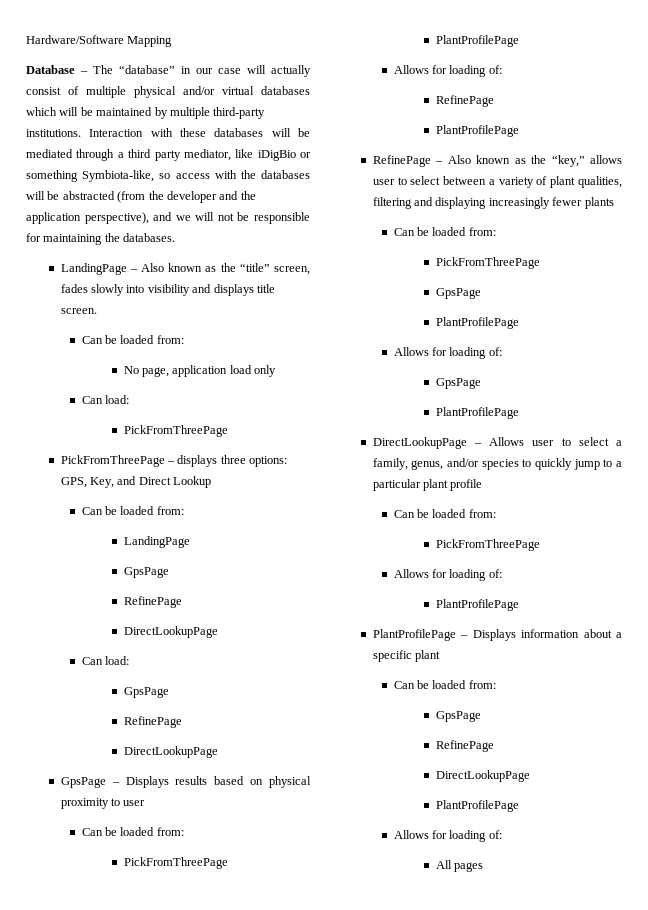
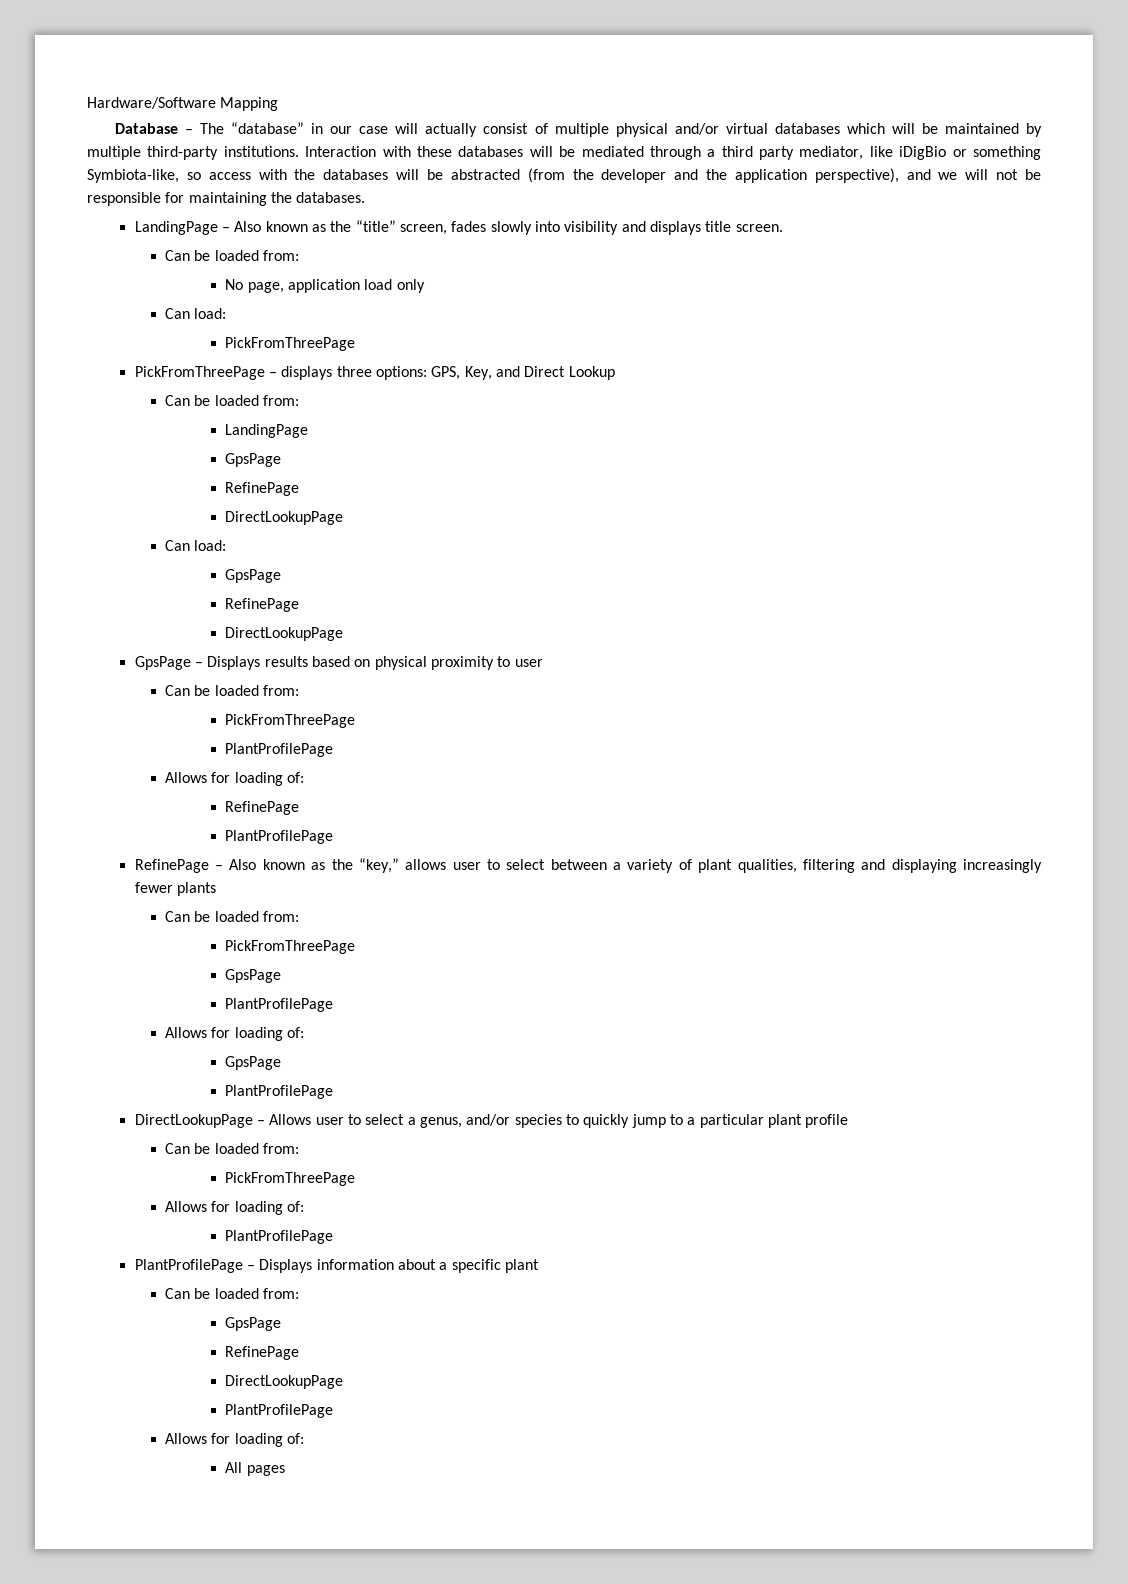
- DirectLookupPage – Allows user to select a family, genus, and/or species to quickly jump to a particular plant profile
+ DirectLookupPage – Allows user to select a genus, and/or species to quickly jump to a particular plant profile

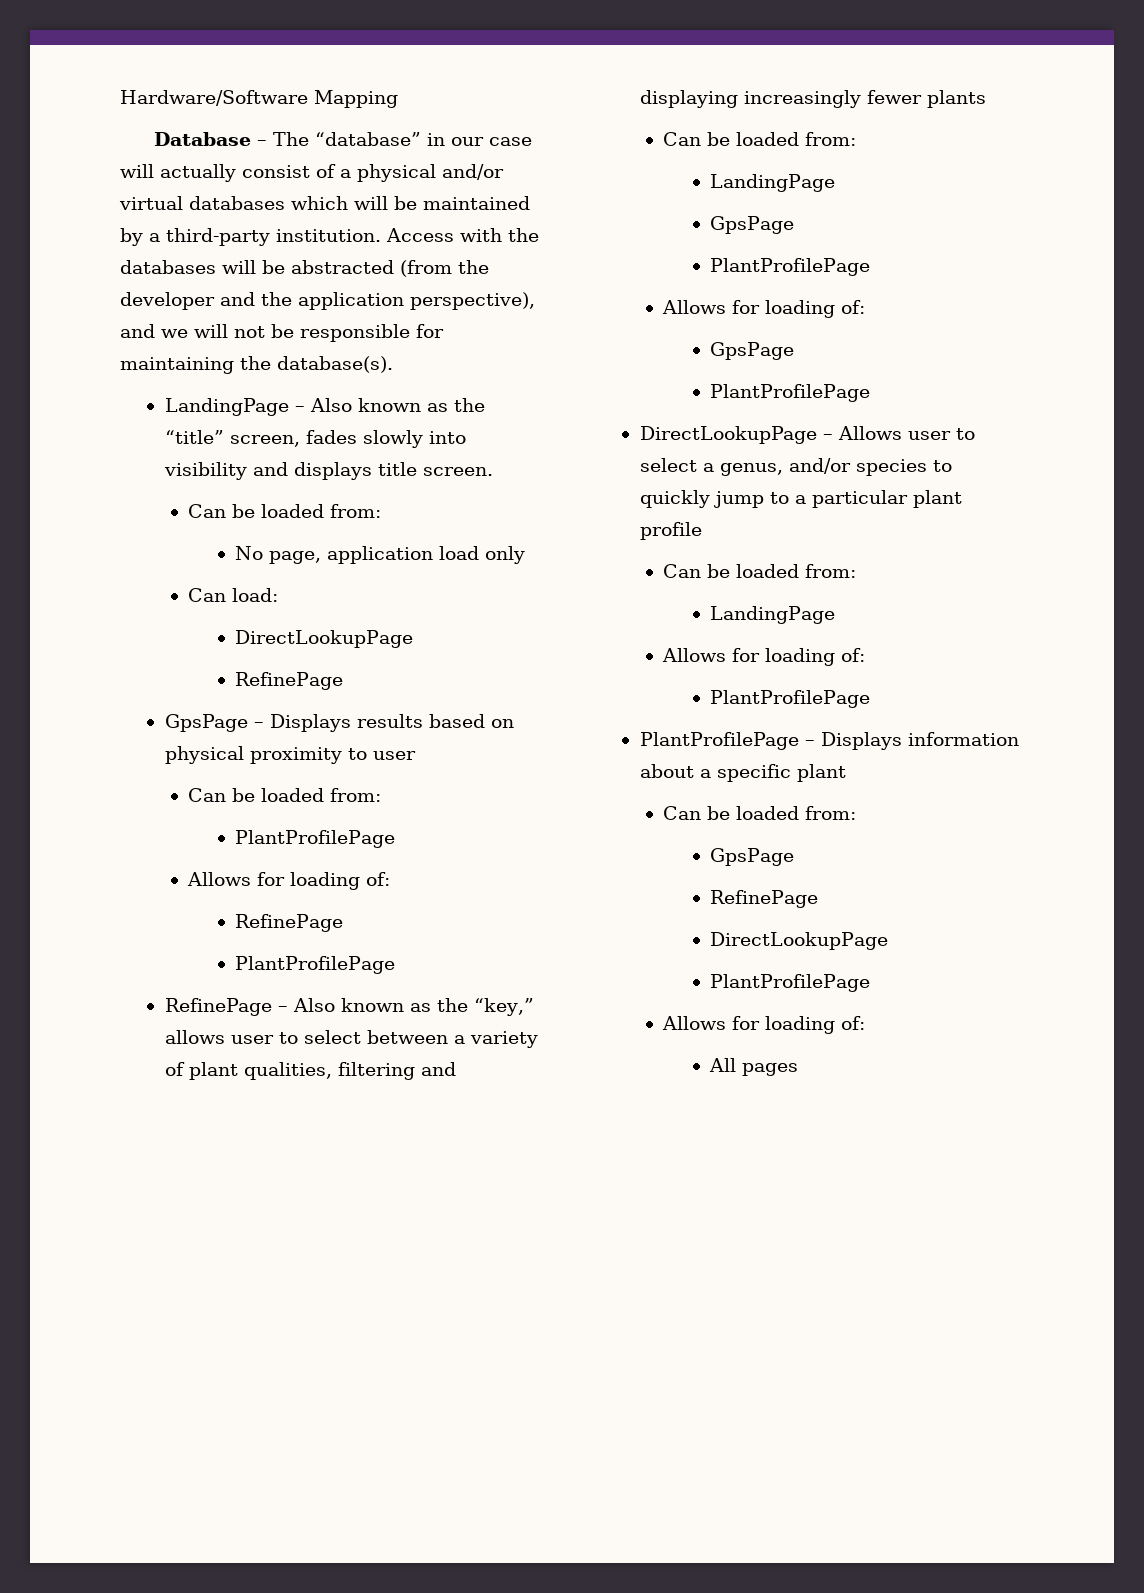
- Database – The “database” in our case will actually consist of multiple physical and/or virtual databases which will be maintained by multiple third-party institutions. Interaction with these databases will be mediated through a third party mediator, like iDigBio or something Symbiota-like, so access with the databases will be abstracted (from the developer and the application perspective), and we will not be responsible for maintaining the databases.
+ Database – The “database” in our case will actually consist of a physical and/or virtual databases which will be maintained by a third-party institution. Access with the databases will be abstracted (from the developer and the application perspective), and we will not be responsible for maintaining the database(s).
  No page, application load only
  Can load:
- PickFromThreePage
- PickFromThreePage – displays three options: GPS, Key, and Direct Lookup
- Can be loaded from:
- LandingPage
- GpsPage
+ DirectLookupPage
  RefinePage
- DirectLookupPage
- Can load:
- GpsPage
- RefinePage
- DirectLookupPage
  GpsPage – Displays results based on physical proximity to user
  Can be loaded from:
- PickFromThreePage
  RefinePage – Also known as the “key,” allows user to select between a variety of plant qualities, filtering and displaying increasingly fewer plants
  Can be loaded from:
- PickFromThreePage
+ LandingPage
  DirectLookupPage – Allows user to select a genus, and/or species to quickly jump to a particular plant profile
  Can be loaded from:
- PickFromThreePage
+ LandingPage

